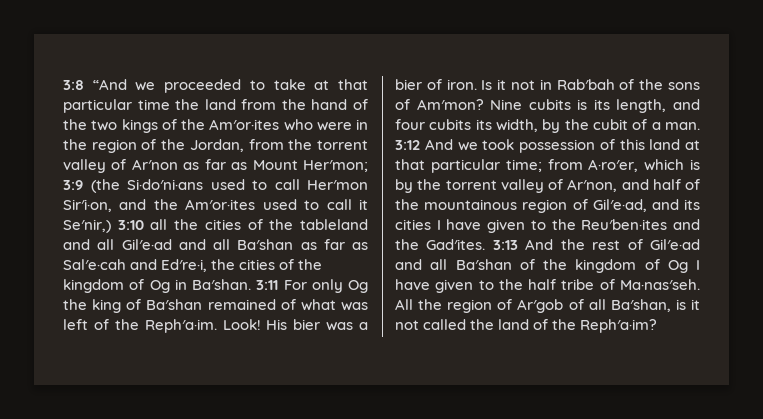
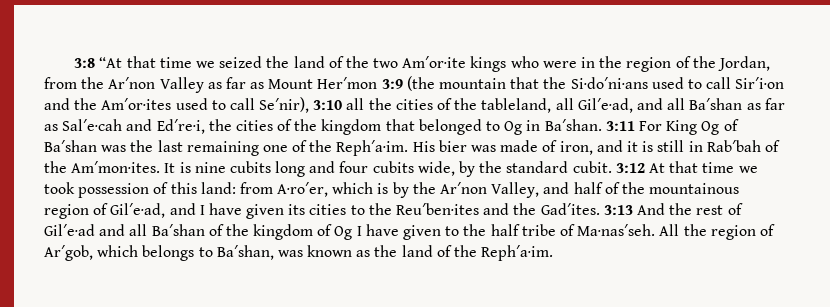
- 3:8 “And we proceeded to take at that particular time the land from the hand of the two kings of the Am′or·ites who were in the region of the Jordan, from the torrent valley of Ar′non as far as Mount Her′mon; 3:9 (the Si·do′ni·ans used to call Her′mon Sir′i·on, and the Am′or·ites used to call it Se′nir,) 3:10 all the cities of the tableland and all Gil′e·ad and all Ba′shan as far as Sal′e·cah and Ed′re·i, the cities of the kingdom of Og in Ba′shan.
+ 3:8 “At that time we seized the land of the two Am′or·ite kings who were in the region of the Jordan, from the Ar′non Valley as far as Mount Her′mon 3:9 (the mountain that the Si·do′ni·ans used to call Sir′i·on and the Am′or·ites used to call Se′nir), 3:10 all the cities of the tableland, all Gil′e·ad, and all Ba′shan as far as Sal′e·cah and Ed′re·i, the cities of the kingdom that belonged to Og in Ba′shan.
- 3:11 For only Og the king of Ba′shan remained of what was left of the Reph′a·im. Look!
+ 3:11 For King Og of Ba′shan was the last remaining one of the Reph′a·im.
- His bier was a bier of iron. Is it not in Rab′bah of the sons of Am′mon? Nine cubits is its length, and four cubits its width, by the cubit of a man. 3:12 And we took possession of this land at that particular time; from A·ro′er, which is by the torrent valley of Ar′non, and half of the mountainous region of Gil′e·ad, and its cities I have given to the Reu′ben·ites and the Gad′ites.
+ His bier was made of iron, and it is still in Rab′bah of the Am′mon·ites. It is nine cubits long and four cubits wide, by the standard cubit. 3:12 At that time we took possession of this land: from A·ro′er, which is by the Ar′non Valley, and half of the mountainous region of Gil′e·ad, and I have given its cities to the Reu′ben·ites and the Gad′ites.
- All the region of Ar′gob of all Ba′shan, is it not called the land of the Reph′a·im?
+ All the region of Ar′gob, which belongs to Ba′shan, was known as the land of the Reph′a·im.

